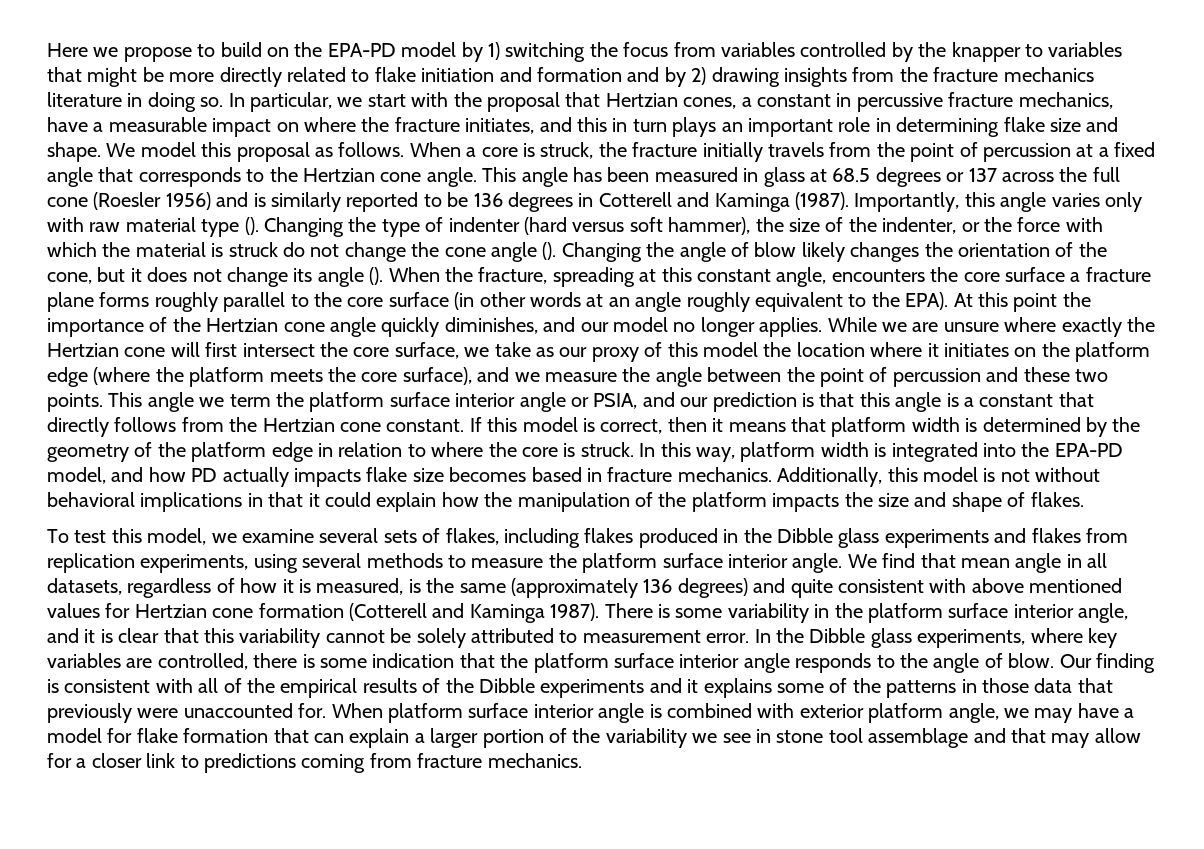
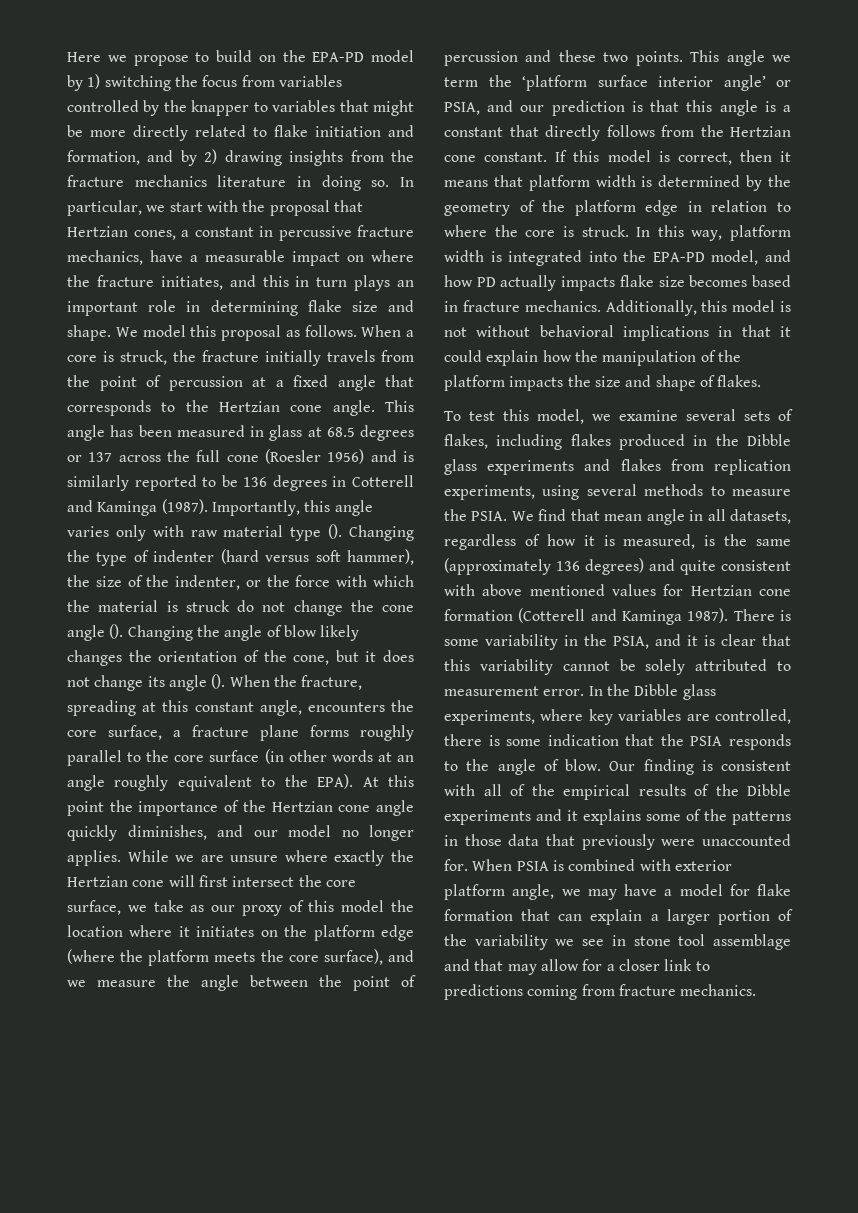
- Here we propose to build on the EPA-PD model by 1) switching the focus from variables controlled by the knapper to variables that might be more directly related to flake initiation and formation and by 2) drawing insights from the fracture mechanics literature in doing so.
+ Here we propose to build on the EPA-PD model by 1) switching the focus from variables controlled by the knapper to variables that might be more directly related to flake initiation and formation, and by 2) drawing insights from the fracture mechanics literature in doing so.
- When the fracture, spreading at this constant angle, encounters the core surface a fracture plane forms roughly parallel to the core surface (in other words at an angle roughly equivalent to the EPA).
+ When the fracture, spreading at this constant angle, encounters the core surface, a fracture plane forms roughly parallel to the core surface (in other words at an angle roughly equivalent to the EPA).
- This angle we term the platform surface interior angle or PSIA, and our prediction is that this angle is a constant that directly follows from the Hertzian cone constant.
+ This angle we term the ‘platform surface interior angle’ or PSIA, and our prediction is that this angle is a constant that directly follows from the Hertzian cone constant.
- To test this model, we examine several sets of flakes, including flakes produced in the Dibble glass experiments and flakes from replication experiments, using several methods to measure the platform surface interior angle.
+ To test this model, we examine several sets of flakes, including flakes produced in the Dibble glass experiments and flakes from replication experiments, using several methods to measure the PSIA.
- There is some variability in the platform surface interior angle, and it is clear that this variability cannot be solely attributed to measurement error.
+ There is some variability in the PSIA, and it is clear that this variability cannot be solely attributed to measurement error.
- In the Dibble glass experiments, where key variables are controlled, there is some indication that the platform surface interior angle responds to the angle of blow.
+ In the Dibble glass experiments, where key variables are controlled, there is some indication that the PSIA responds to the angle of blow.
- When platform surface interior angle is combined with exterior platform angle, we may have a model for flake formation that can explain a larger portion of the variability we see in stone tool assemblage and that may allow for a closer link to predictions coming from fracture mechanics.
+ When PSIA is combined with exterior platform angle, we may have a model for flake formation that can explain a larger portion of the variability we see in stone tool assemblage and that may allow for a closer link to predictions coming from fracture mechanics.

